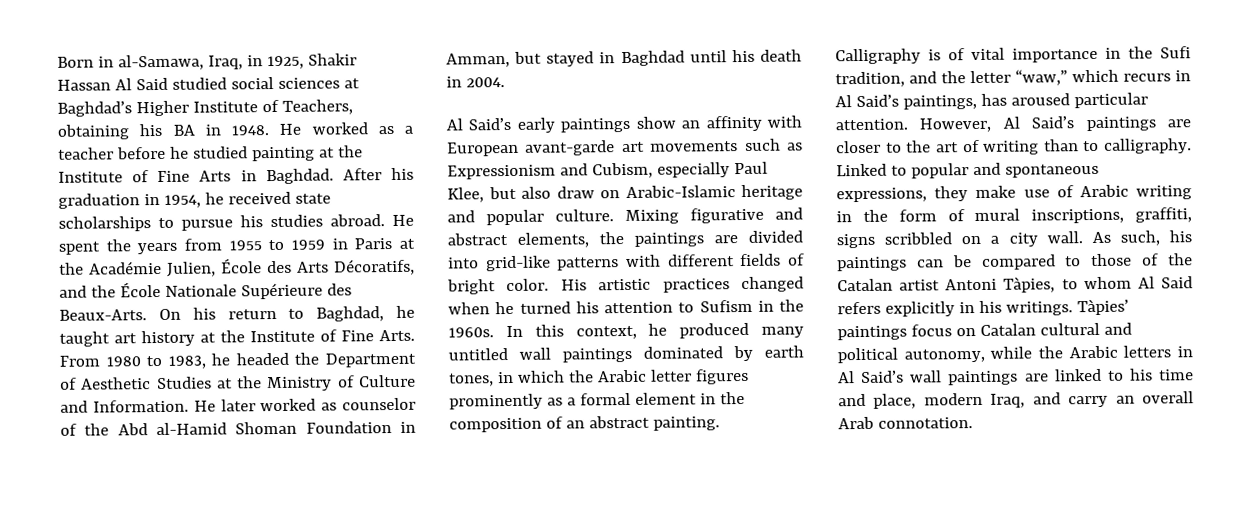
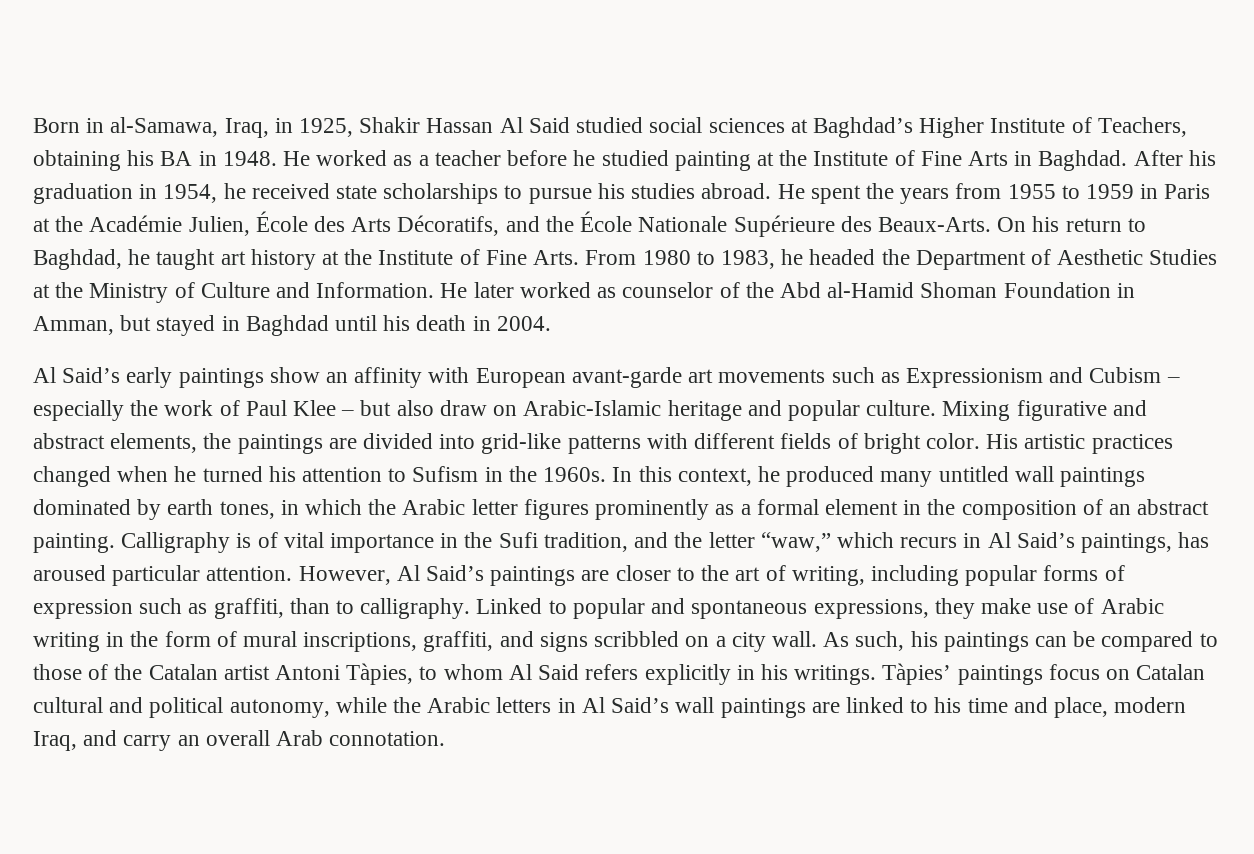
- Al Said’s early paintings show an affinity with European avant-garde art movements such as Expressionism and Cubism, especially Paul Klee, but also draw on Arabic-Islamic heritage and popular culture.
+ Al Said’s early paintings show an affinity with European avant-garde art movements such as Expressionism and Cubism – especially the work of Paul Klee – but also draw on Arabic-Islamic heritage and popular culture.
- However, Al Said’s paintings are closer to the art of writing than to calligraphy.
+ However, Al Said’s paintings are closer to the art of writing, including popular forms of expression such as graffiti, than to calligraphy.
- Linked to popular and spontaneous expressions, they make use of Arabic writing in the form of mural inscriptions, graffiti, signs scribbled on a city wall.
+ Linked to popular and spontaneous expressions, they make use of Arabic writing in the form of mural inscriptions, graffiti, and signs scribbled on a city wall.

